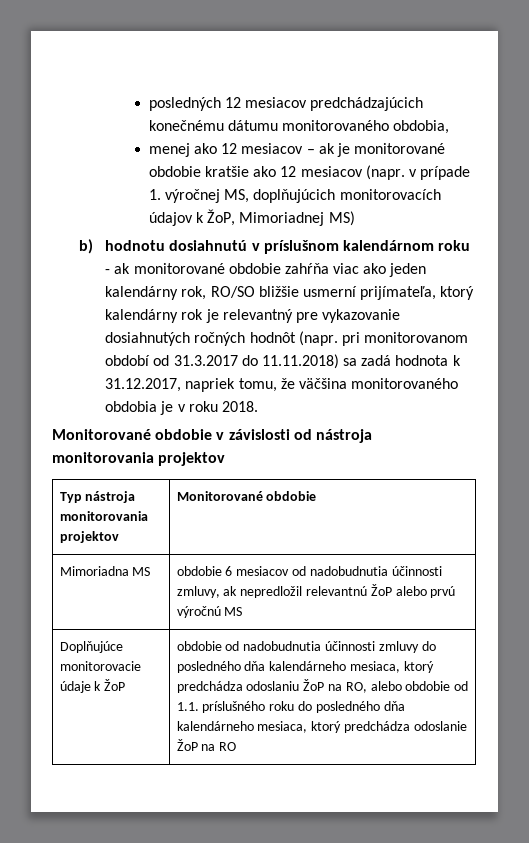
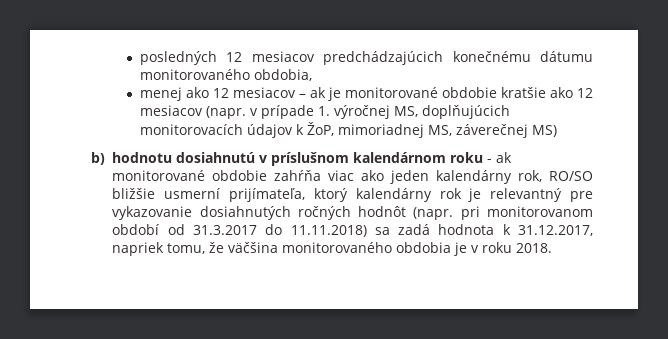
- menej ako 12 mesiacov – ak je monitorované obdobie kratšie ako 12 mesiacov (napr. v prípade 1. výročnej MS, doplňujúcich monitorovacích údajov k ŽoP, Mimoriadnej MS)
+ menej ako 12 mesiacov – ak je monitorované obdobie kratšie ako 12 mesiacov (napr. v prípade 1. výročnej MS, doplňujúcich monitorovacích údajov k ŽoP, mimoriadnej MS, záverečnej MS)
- Monitorované obdobie v závislosti od nástroja monitorovania projektov
- Typ nástroja monitorovania projektov | Monitorované obdobie
- Mimoriadna MS | obdobie 6 mesiacov od nadobudnutia účinnosti zmluvy, ak nepredložil relevantnú ŽoP alebo prvú výročnú MS
- Doplňujúce monitorovacie údaje k ŽoP | obdobie od nadobudnutia účinnosti zmluvy do posledného dňa kalendárneho mesiaca, ktorý predchádza odoslaniu ŽoP na RO, alebo obdobie od 1.1. príslušného roku do posledného dňa kalendárneho mesiaca, ktorý predchádza odoslanie ŽoP na RO

